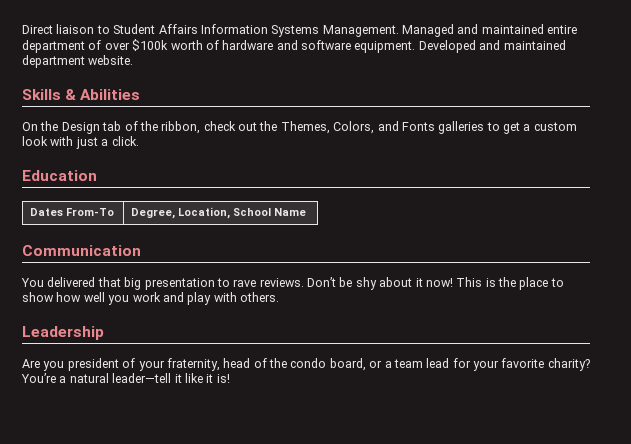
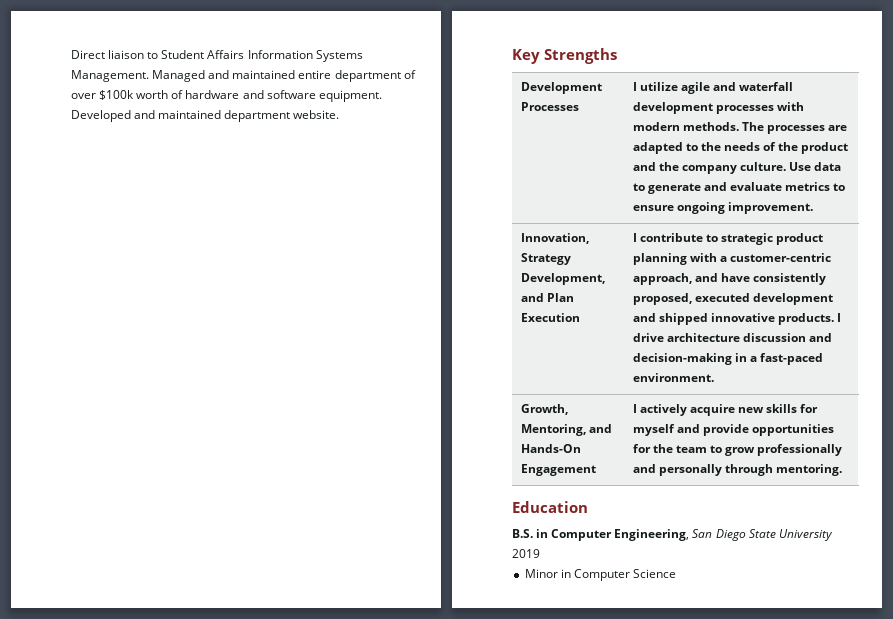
- Skills & Abilities
- On the Design tab of the ribbon, check out the Themes, Colors, and Fonts galleries to get a custom look with just a click.
+ Key Strengths
+ Development Processes | I utilize agile and waterfall development processes with modern methods. The processes are adapted to the needs of the product and the company culture. Use data to generate and evaluate metrics to ensure ongoing improvement.
+ Innovation, Strategy Development, and Plan Execution | I contribute to strategic product planning with a customer-centric approach, and have consistently proposed, executed development and shipped innovative products. I drive architecture discussion and decision-making in a fast-paced environment.
+ Growth, Mentoring, and Hands-On Engagement | I actively acquire new skills for myself and provide opportunities for the team to grow professionally and personally through mentoring.
  Education
- Dates From-To | Degree, Location, School Name
- Communication
- You delivered that big presentation to rave reviews. Don’t be shy about it now! This is the place to show how well you work and play with others.
- Leadership
- Are you president of your fraternity, head of the condo board, or a team lead for your favorite charity? You’re a natural leader—tell it like it is!
+ B.S. in Computer Engineering, San Diego State University 2019
+ Minor in Computer Science

